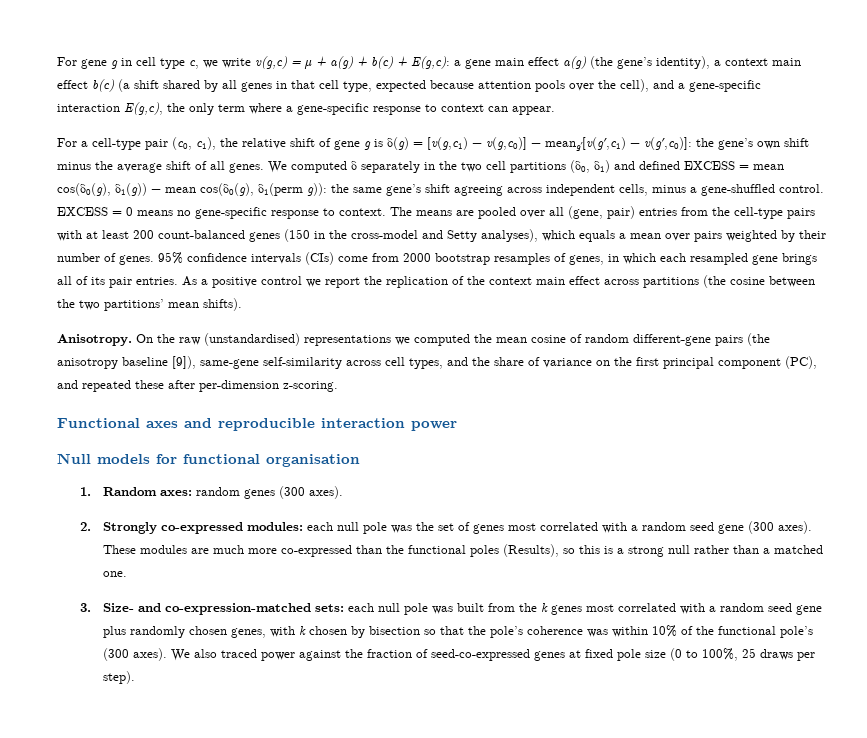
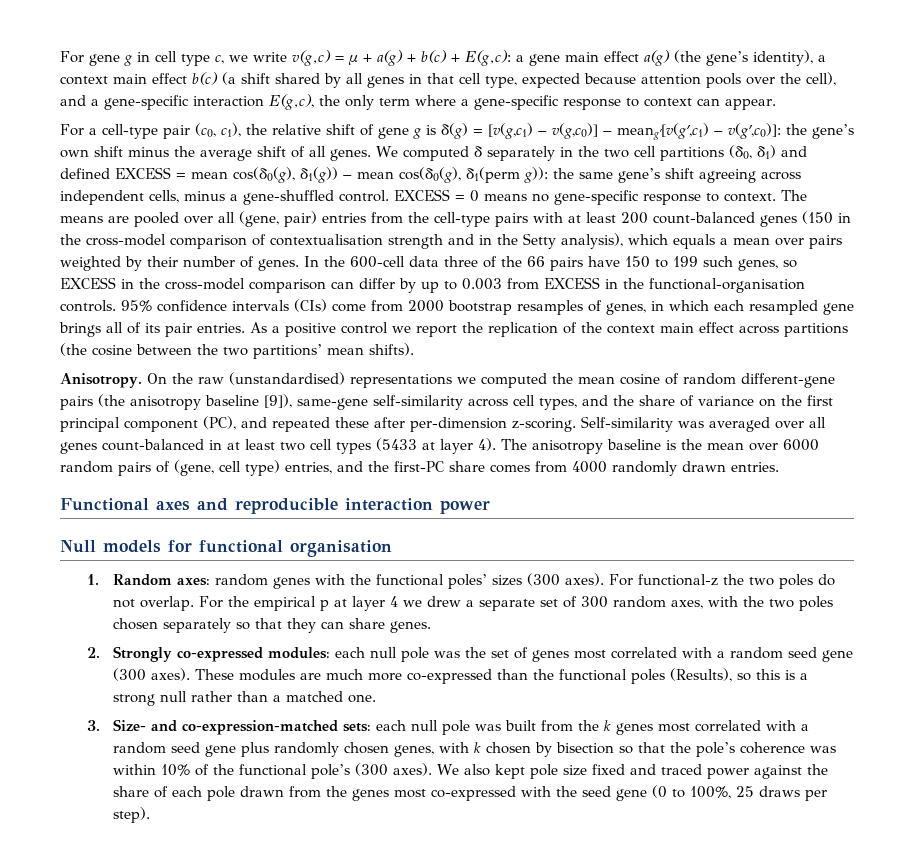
- The means are pooled over all (gene, pair) entries from the cell-type pairs with at least 200 count-balanced genes (150 in the cross-model and Setty analyses), which equals a mean over pairs weighted by their number of genes.
+ The means are pooled over all (gene, pair) entries from the cell-type pairs with at least 200 count-balanced genes (150 in the cross-model comparison of contextualisation strength and in the Setty analysis), which equals a mean over pairs weighted by their number of genes.
+ In the 600-cell data three of the 66 pairs have 150 to 199 such genes, so EXCESS in the cross-model comparison can differ by up to 0.003 from EXCESS in the functional-organisation controls.
+ Self-similarity was averaged over all genes count-balanced in at least two cell types (5433 at layer 4). The anisotropy baseline is the mean over 6000 random pairs of (gene, cell type) entries, and the first-PC share comes from 4000 randomly drawn entries.
- 1. Random axes: random genes (300 axes).
+ 1. Random axes: random genes with the functional poles’ sizes (300 axes). For functional-z the two poles do not overlap. For the empirical p at layer 4 we drew a separate set of 300 random axes, with the two poles chosen separately so that they can share genes.
- We also traced power against the fraction of seed-co-expressed genes at fixed pole size (0 to 100%, 25 draws per step).
+ We also kept pole size fixed and traced power against the share of each pole drawn from the genes most co-expressed with the seed gene (0 to 100%, 25 draws per step).

